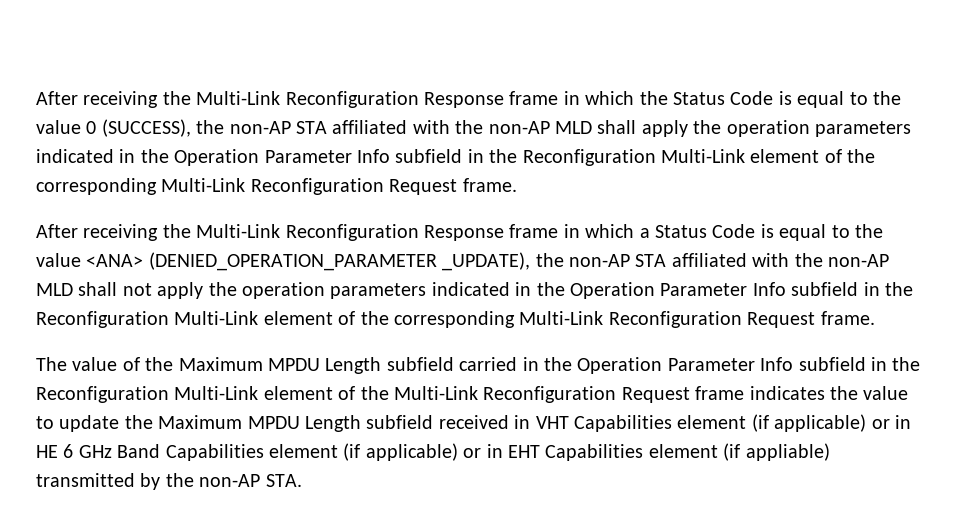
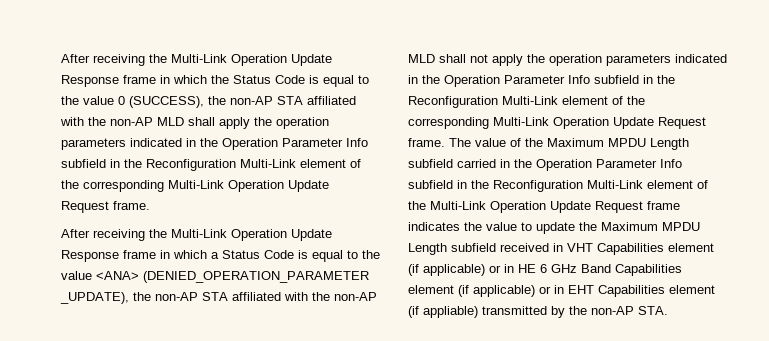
- After receiving the Multi-Link Reconfiguration Response frame in which the Status Code is equal to the value 0 (SUCCESS), the non-AP STA affiliated with the non-AP MLD shall apply the operation parameters indicated in the Operation Parameter Info subfield in the Reconfiguration Multi-Link element of the corresponding Multi-Link Reconfiguration Request frame.
+ After receiving the Multi-Link Operation Update Response frame in which the Status Code is equal to the value 0 (SUCCESS), the non-AP STA affiliated with the non-AP MLD shall apply the operation parameters indicated in the Operation Parameter Info subfield in the Reconfiguration Multi-Link element of the corresponding Multi-Link Operation Update Request frame.
- After receiving the Multi-Link Reconfiguration Response frame in which a Status Code is equal to the value <ANA> (DENIED_OPERATION_PARAMETER _UPDATE), the non-AP STA affiliated with the non-AP MLD shall not apply the operation parameters indicated in the Operation Parameter Info subfield in the Reconfiguration Multi-Link element of the corresponding Multi-Link Reconfiguration Request frame.
- The value of the Maximum MPDU Length subfield carried in the Operation Parameter Info subfield in the Reconfiguration Multi-Link element of the Multi-Link Reconfiguration Request frame indicates the value to update the Maximum MPDU Length subfield received in VHT Capabilities element (if applicable) or in HE 6 GHz Band Capabilities element (if applicable) or in EHT Capabilities element (if appliable) transmitted by the non-AP STA.
+ After receiving the Multi-Link Operation Update Response frame in which a Status Code is equal to the value <ANA> (DENIED_OPERATION_PARAMETER _UPDATE), the non-AP STA affiliated with the non-AP MLD shall not apply the operation parameters indicated in the Operation Parameter Info subfield in the Reconfiguration Multi-Link element of the corresponding Multi-Link Operation Update Request frame. The value of the Maximum MPDU Length subfield carried in the Operation Parameter Info subfield in the Reconfiguration Multi-Link element of the Multi-Link Operation Update Request frame indicates the value to update the Maximum MPDU Length subfield received in VHT Capabilities element (if applicable) or in HE 6 GHz Band Capabilities element (if applicable) or in EHT Capabilities element (if appliable) transmitted by the non-AP STA.

